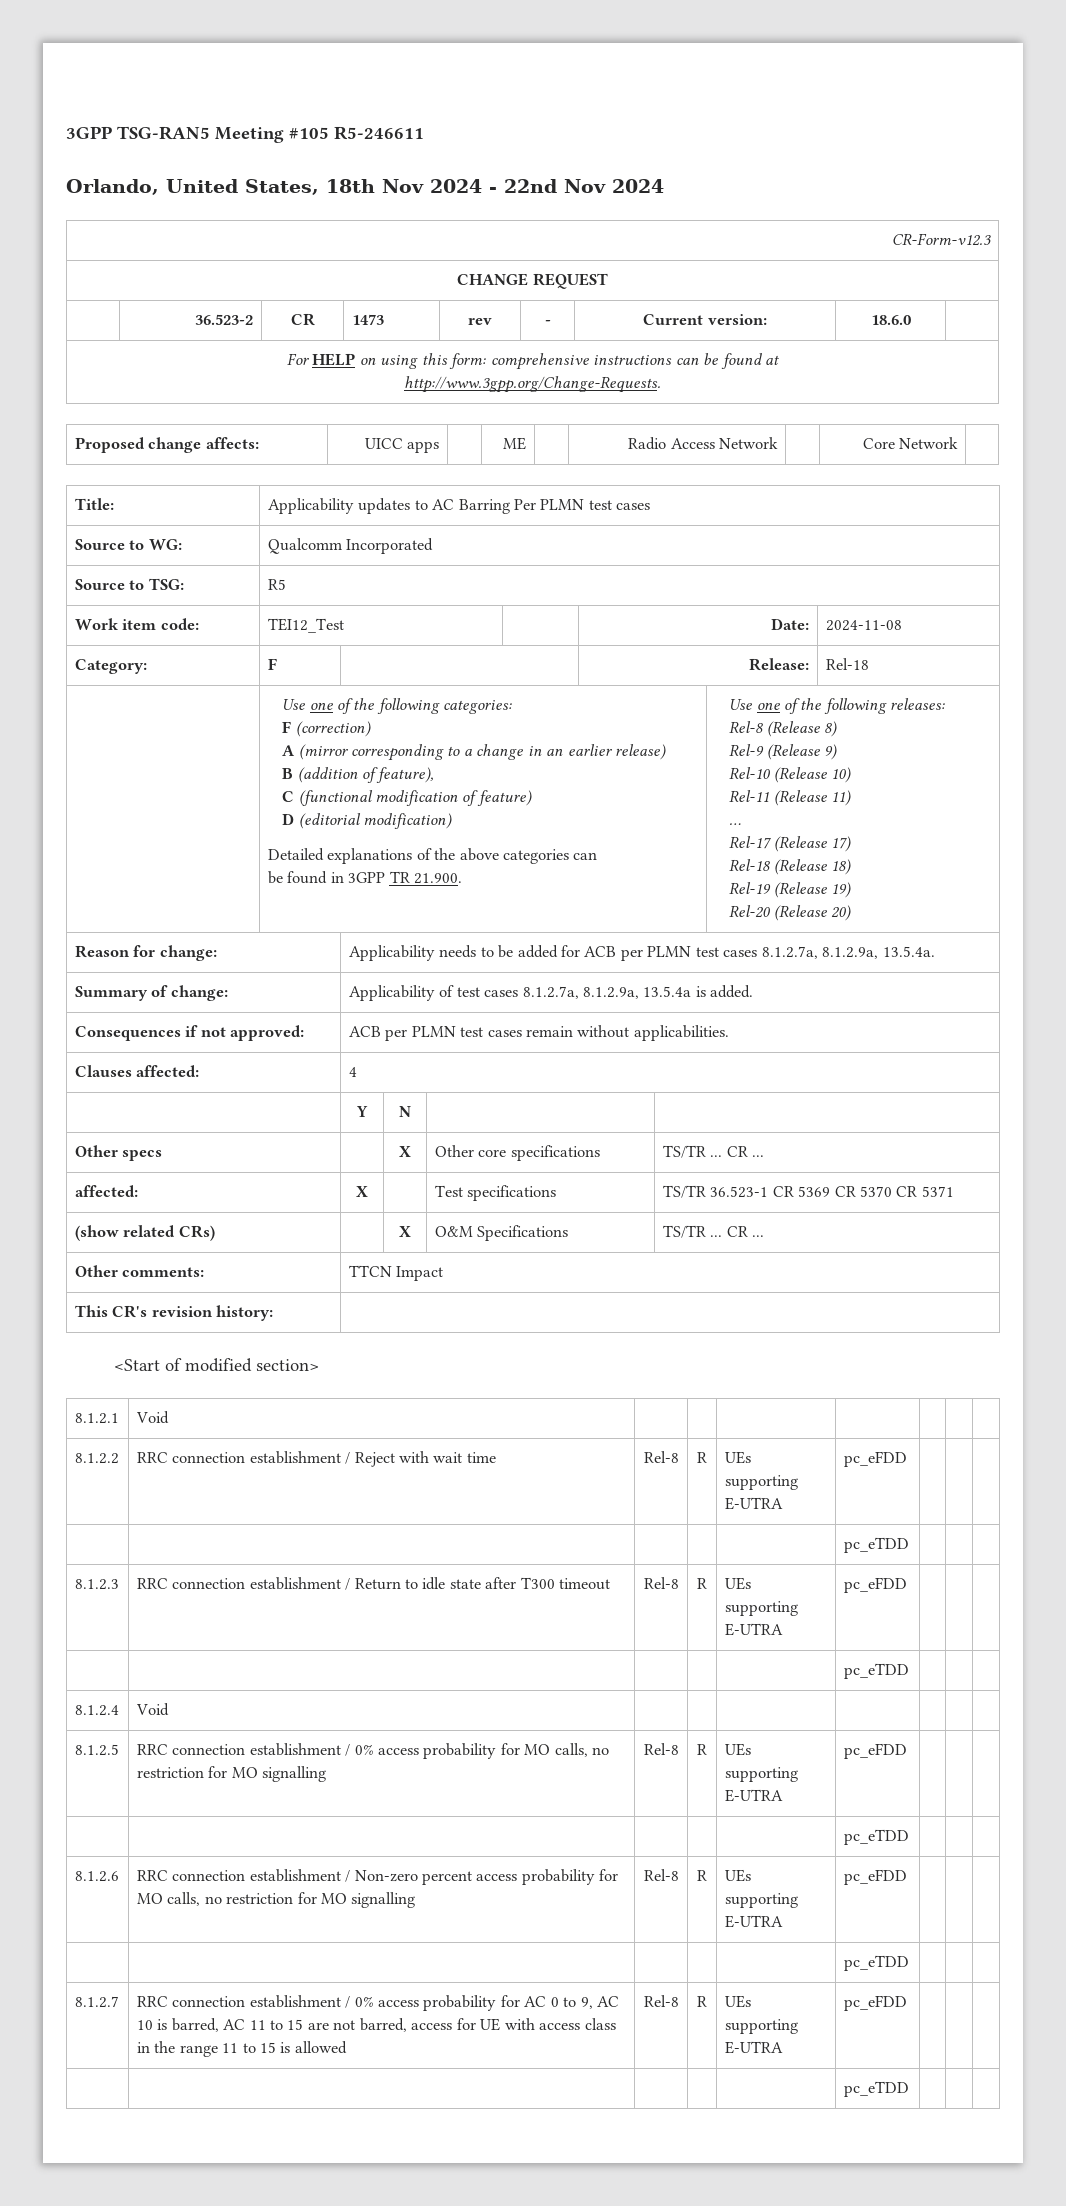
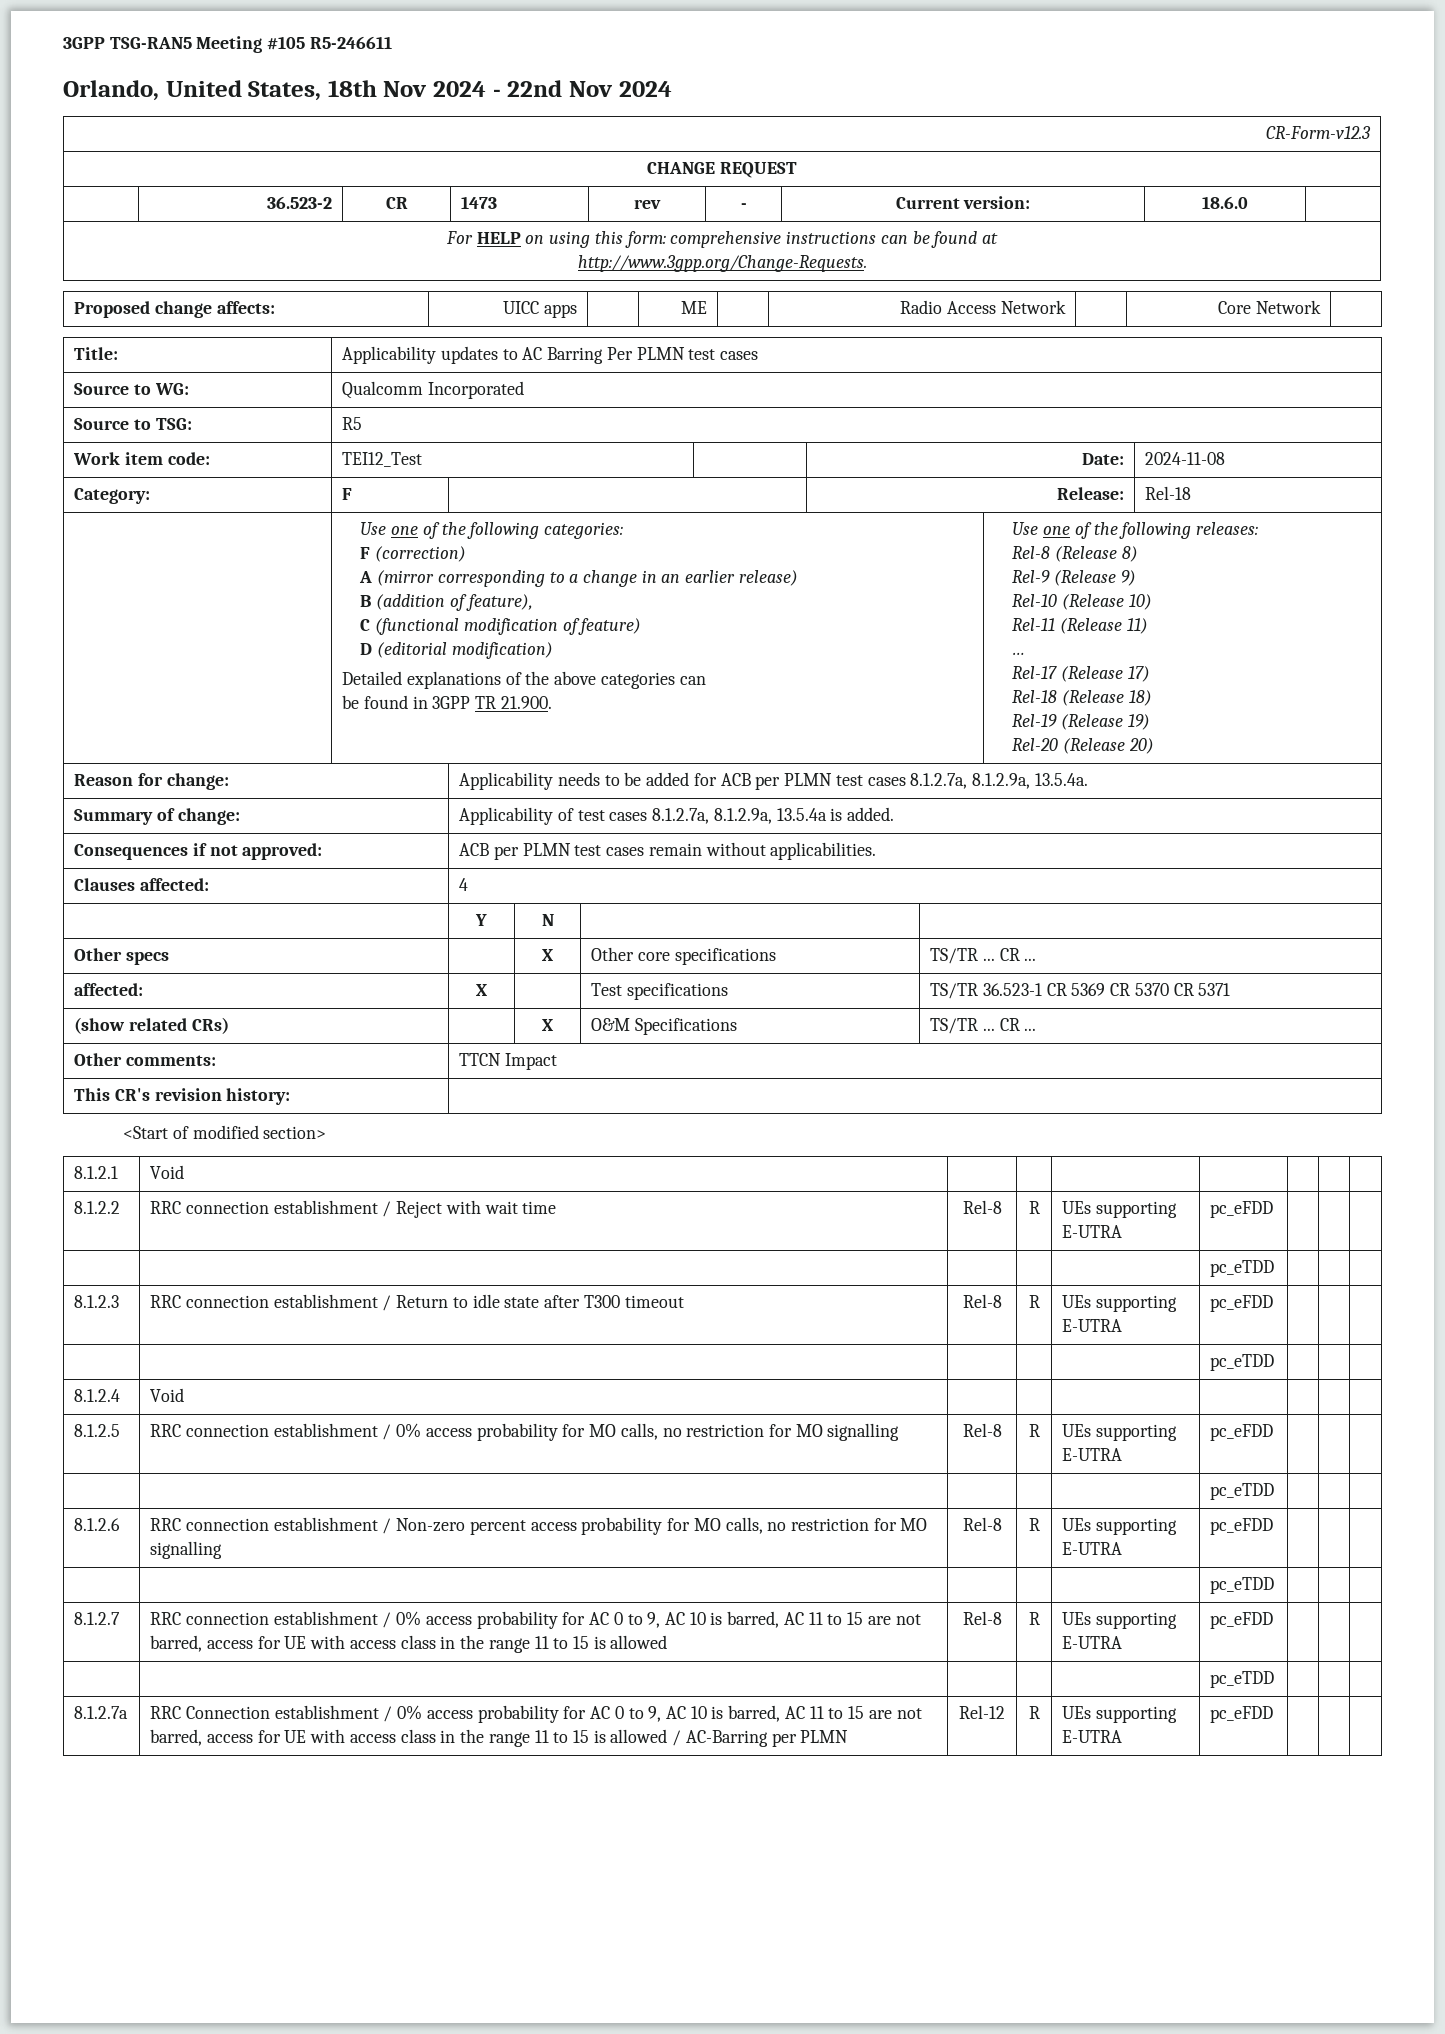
+ 8.1.2.7a | RRC Connection establishment / 0% access probability for AC 0 to 9, AC 10 is barred, AC 11 to 15 are not barred, access for UE with access class in the range 11 to 15 is allowed / AC-Barring per PLMN | Rel-12 | R | UEs supporting E-UTRA | pc_eFDD

